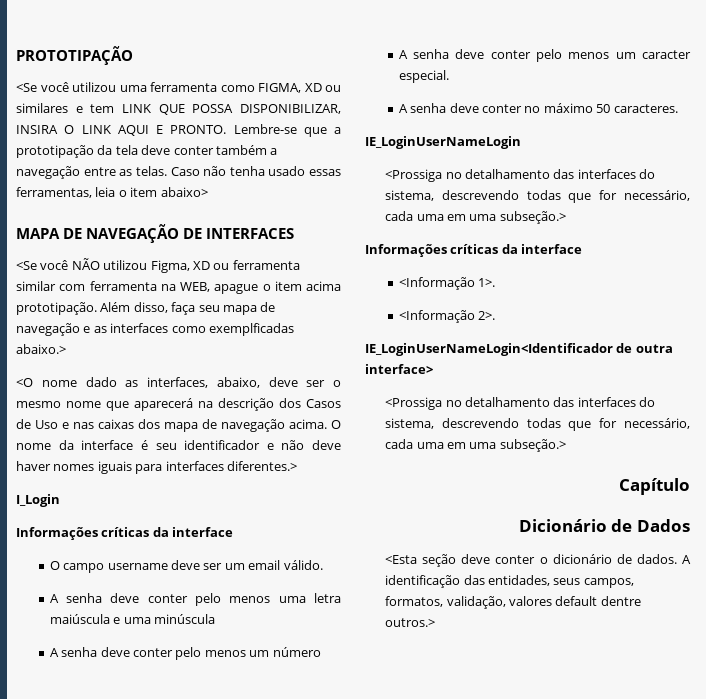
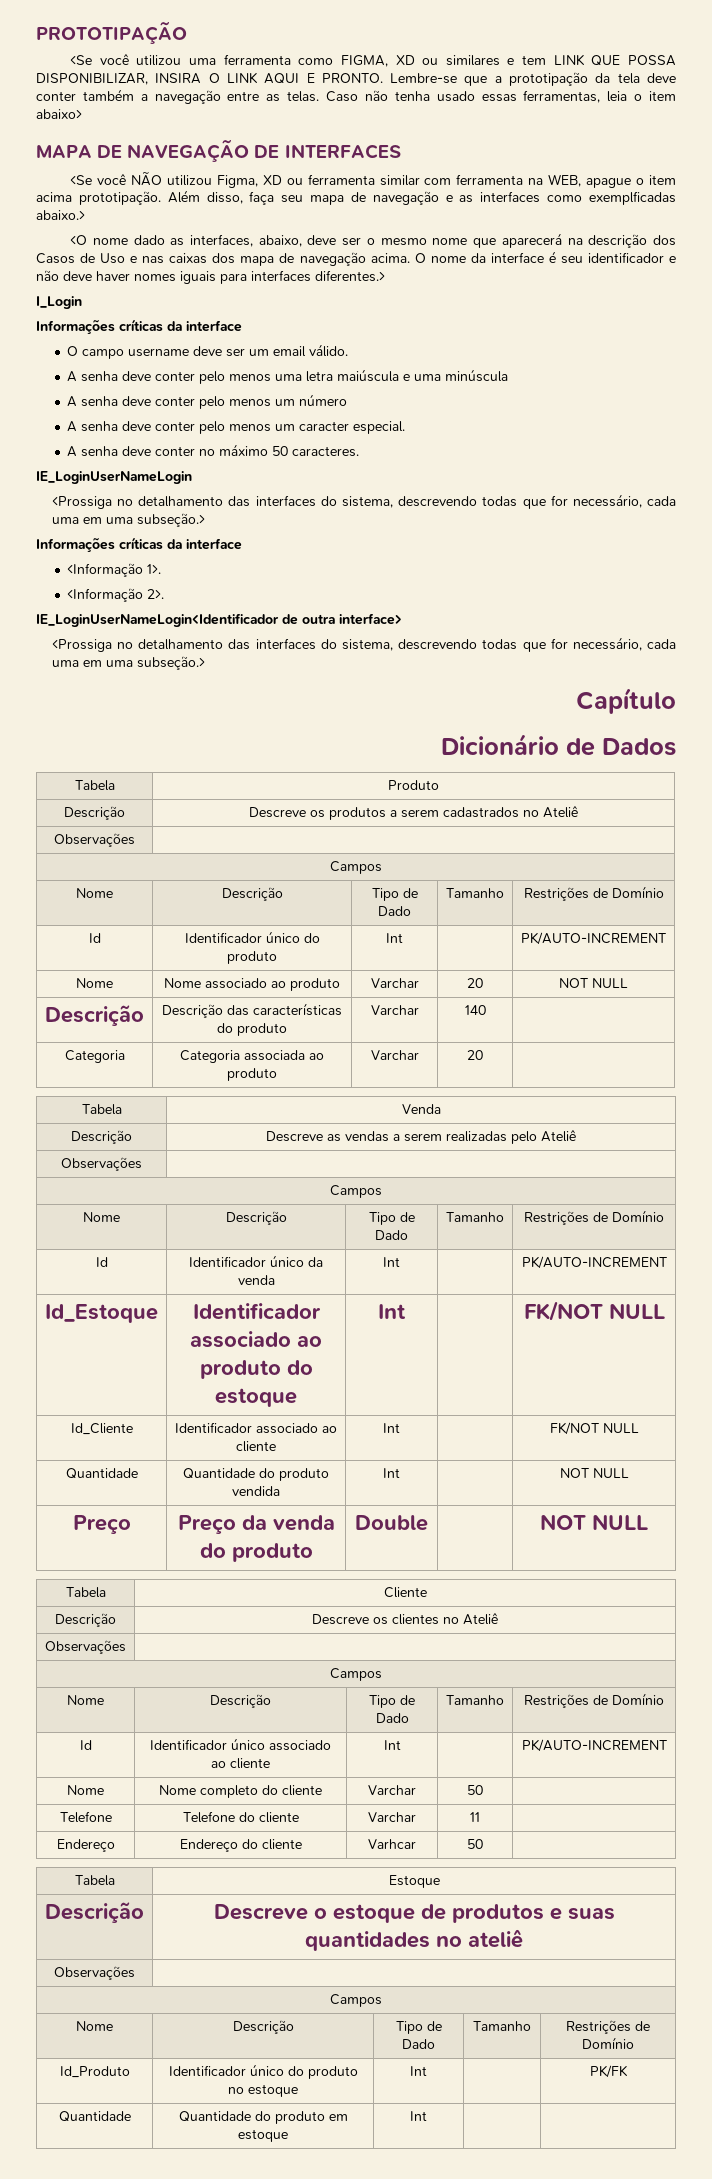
- <Esta seção deve conter o dicionário de dados. A identificação das entidades, seus campos, formatos, validação, valores default dentre outros.>
+ Tabela | Produto
+ Descrição | Descreve os produtos a serem cadastrados no Ateliê
+ Observações |
+ Campos
+ Nome | Descrição | Tipo de Dado | Tamanho | Restrições de Domínio
+ Id | Identificador único do produto | Int | | PK/AUTO-INCREMENT
+ Nome | Nome associado ao produto | Varchar | 20 | NOT NULL
+ Descrição | Descrição das características do produto | Varchar | 140 |
+ Categoria | Categoria associada ao produto | Varchar | 20 |
+ Tabela | Venda
+ Descrição | Descreve as vendas a serem realizadas pelo Ateliê
+ Observações |
+ Campos
+ Nome | Descrição | Tipo de Dado | Tamanho | Restrições de Domínio
+ Id | Identificador único da venda | Int | | PK/AUTO-INCREMENT
+ Id_Estoque | Identificador associado ao produto do estoque | Int | | FK/NOT NULL
+ Id_Cliente | Identificador associado ao cliente | Int | | FK/NOT NULL
+ Quantidade | Quantidade do produto vendida | Int | | NOT NULL
+ Preço | Preço da venda do produto | Double | | NOT NULL
+ Tabela | Cliente
+ Descrição | Descreve os clientes no Ateliê
+ Observações |
+ Campos
+ Nome | Descrição | Tipo de Dado | Tamanho | Restrições de Domínio
+ Id | Identificador único associado ao cliente | Int | | PK/AUTO-INCREMENT
+ Nome | Nome completo do cliente | Varchar | 50 |
+ Telefone | Telefone do cliente | Varchar | 11 |
+ Endereço | Endereço do cliente | Varhcar | 50 |
+ Tabela | Estoque
+ Descrição | Descreve o estoque de produtos e suas quantidades no ateliê
+ Observações |
+ Campos
+ Nome | Descrição | Tipo de Dado | Tamanho | Restrições de Domínio
+ Id_Produto | Identificador único do produto no estoque | Int | | PK/FK
+ Quantidade | Quantidade do produto em estoque | Int | |

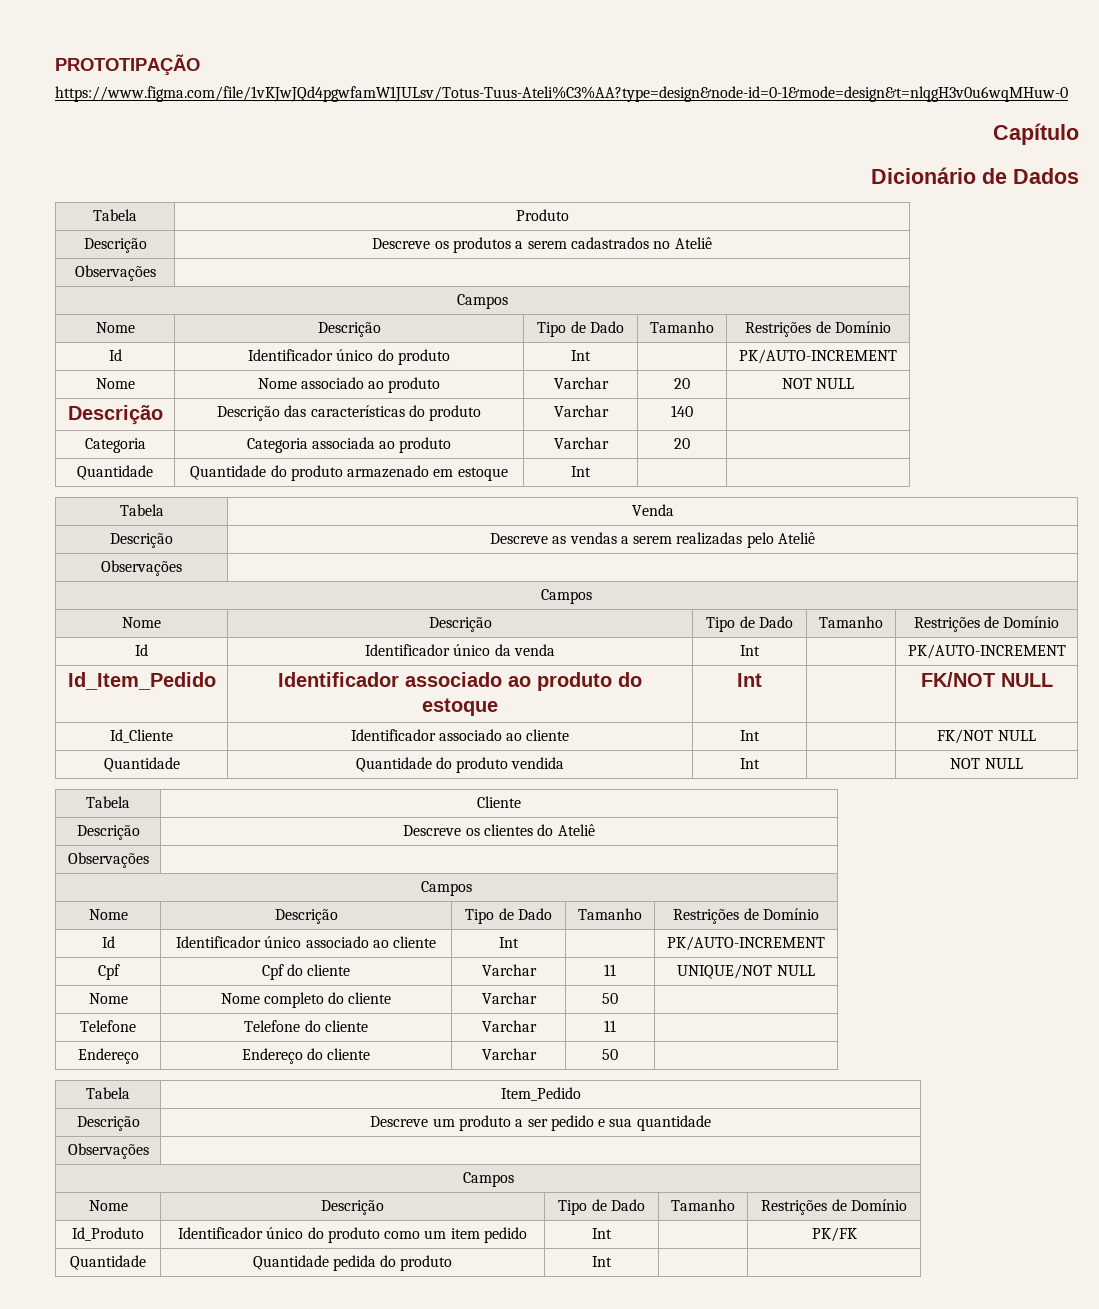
- <Se você utilizou uma ferramenta como FIGMA, XD ou similares e tem LINK QUE POSSA DISPONIBILIZAR, INSIRA O LINK AQUI E PRONTO. Lembre-se que a prototipação da tela deve conter também a navegação entre as telas. Caso não tenha usado essas ferramentas, leia o item abaixo>
- MAPA DE NAVEGAÇÃO DE INTERFACES
- <Se você NÃO utilizou Figma, XD ou ferramenta similar com ferramenta na WEB, apague o item acima prototipação. Além disso, faça seu mapa de navegação e as interfaces como exemplficadas abaixo.>
- <O nome dado as interfaces, abaixo, deve ser o mesmo nome que aparecerá na descrição dos Casos de Uso e nas caixas dos mapa de navegação acima. O nome da interface é seu identificador e não deve haver nomes iguais para interfaces diferentes.>
- I_Login
- Informações críticas da interface
- O campo username deve ser um email válido.
- A senha deve conter pelo menos uma letra maiúscula e uma minúscula
- A senha deve conter pelo menos um número
- A senha deve conter pelo menos um caracter especial.
- A senha deve conter no máximo 50 caracteres.
- IE_LoginUserNameLogin
- <Prossiga no detalhamento das interfaces do sistema, descrevendo todas que for necessário, cada uma em uma subseção.>
- Informações críticas da interface
- <Informação 1>.
- <Informação 2>.
- IE_LoginUserNameLogin<Identificador de outra interface>
- <Prossiga no detalhamento das interfaces do sistema, descrevendo todas que for necessário, cada uma em uma subseção.>
+ https://www.figma.com/file/1vKJwJQd4pgwfamW1JULsv/Totus-Tuus-Ateli%C3%AA?type=design&node-id=0-1&mode=design&t=nlqgH3v0u6wqMHuw-0
+ Quantidade | Quantidade do produto armazenado em estoque | Int | |
- Id_Estoque | Identificador associado ao produto do estoque | Int | | FK/NOT NULL
+ Id_Item_Pedido | Identificador associado ao produto do estoque | Int | | FK/NOT NULL
- Preço | Preço da venda do produto | Double | | NOT NULL
- Descrição | Descreve os clientes no Ateliê
+ Descrição | Descreve os clientes do Ateliê
+ Cpf | Cpf do cliente | Varchar | 11 | UNIQUE/NOT NULL
- Endereço | Endereço do cliente | Varhcar | 50 |
+ Endereço | Endereço do cliente | Varchar | 50 |
- Tabela | Estoque
- Descrição | Descreve o estoque de produtos e suas quantidades no ateliê
+ Tabela | Item_Pedido
+ Descrição | Descreve um produto a ser pedido e sua quantidade
- Id_Produto | Identificador único do produto no estoque | Int | | PK/FK
+ Id_Produto | Identificador único do produto como um item pedido | Int | | PK/FK
- Quantidade | Quantidade do produto em estoque | Int | |
+ Quantidade | Quantidade pedida do produto | Int | |

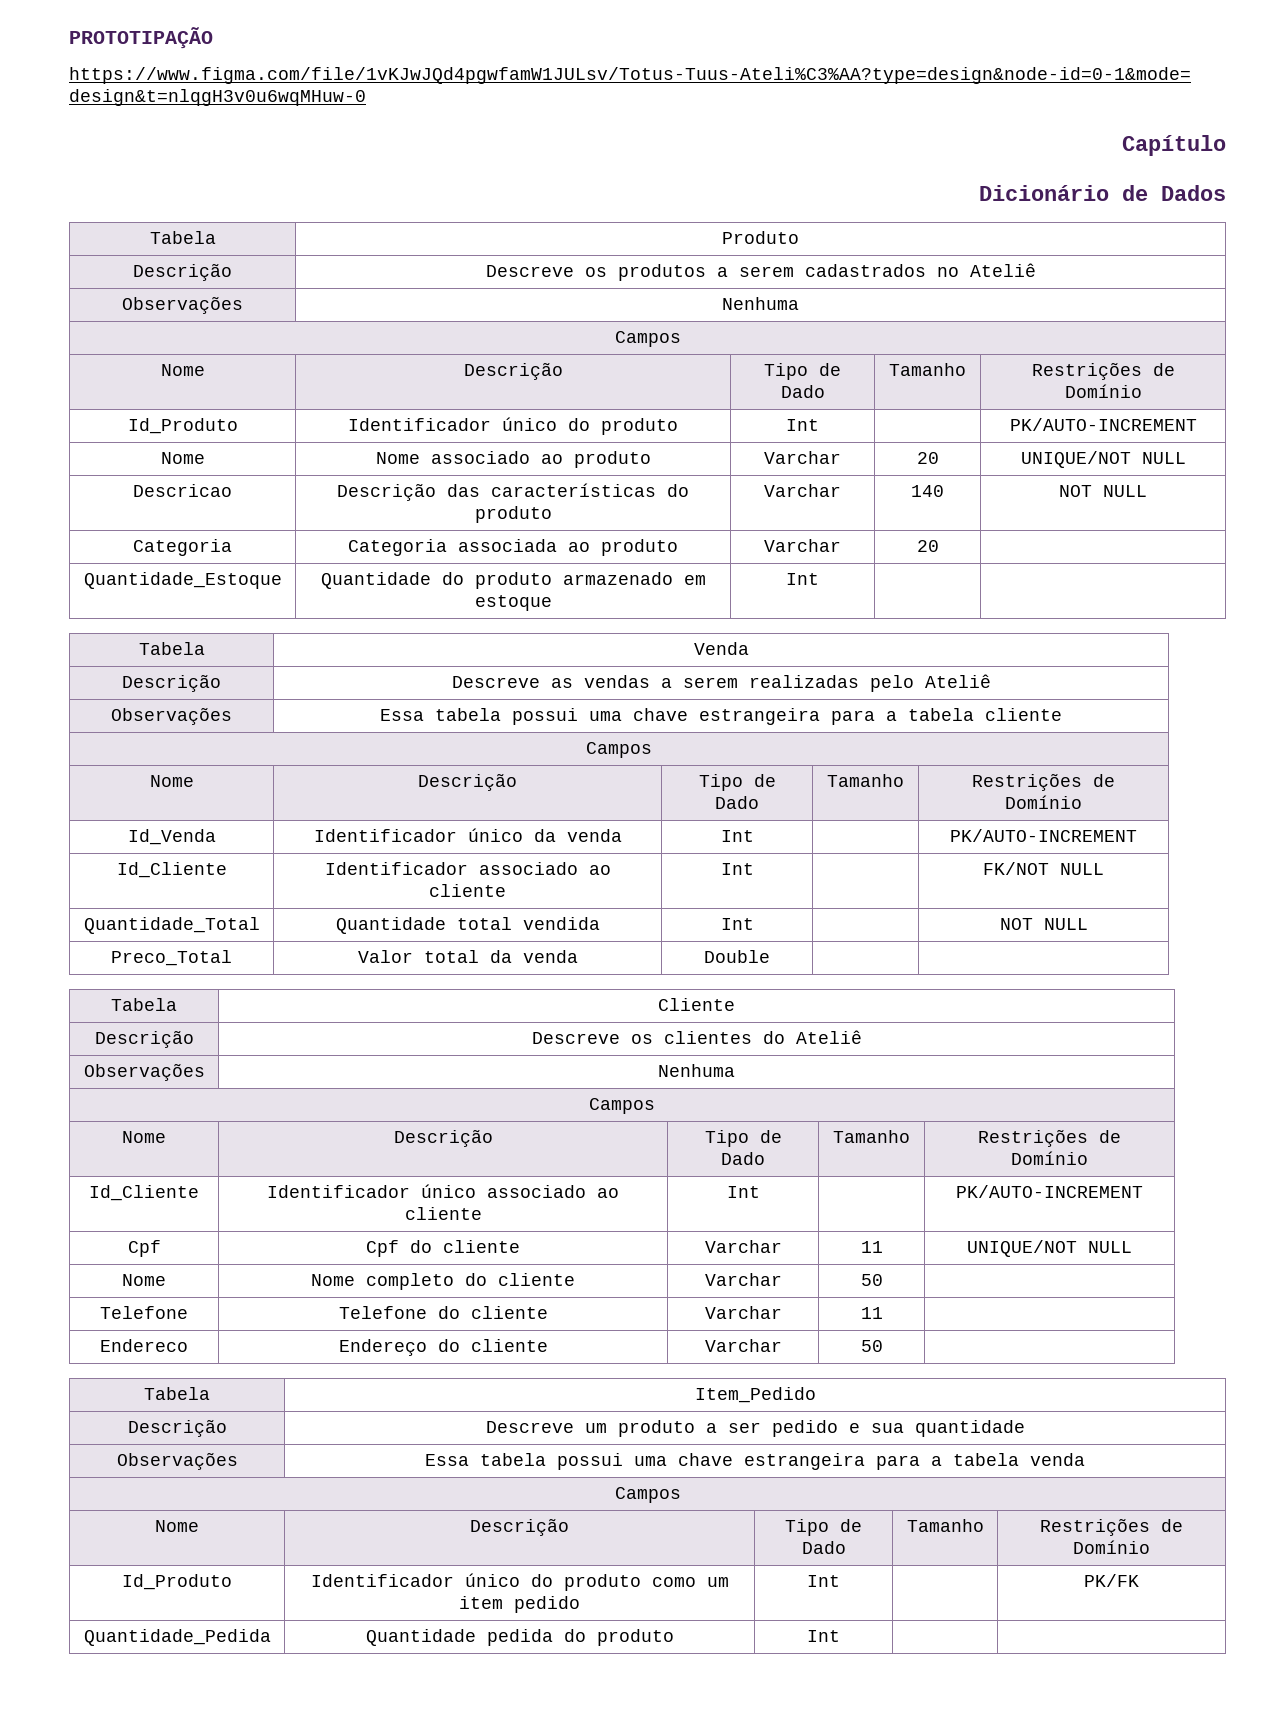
  Descrição | Descreve os produtos a serem cadastrados no Ateliê
- Observações |
+ Observações | Nenhuma
- Id | Identificador único do produto | Int | | PK/AUTO-INCREMENT
+ Id_Produto | Identificador único do produto | Int | | PK/AUTO-INCREMENT
- Nome | Nome associado ao produto | Varchar | 20 | NOT NULL
- Descrição | Descrição das características do produto | Varchar | 140 |
+ Nome | Nome associado ao produto | Varchar | 20 | UNIQUE/NOT NULL
+ Descricao | Descrição das características do produto | Varchar | 140 | NOT NULL
- Quantidade | Quantidade do produto armazenado em estoque | Int | |
+ Quantidade_Estoque | Quantidade do produto armazenado em estoque | Int | |
  Descrição | Descreve as vendas a serem realizadas pelo Ateliê
- Observações |
+ Observações | Essa tabela possui uma chave estrangeira para a tabela cliente
- Id | Identificador único da venda | Int | | PK/AUTO-INCREMENT
+ Id_Venda | Identificador único da venda | Int | | PK/AUTO-INCREMENT
- Id_Item_Pedido | Identificador associado ao produto do estoque | Int | | FK/NOT NULL
- Quantidade | Quantidade do produto vendida | Int | | NOT NULL
+ Quantidade_Total | Quantidade total vendida | Int | | NOT NULL
+ Preco_Total | Valor total da venda | Double | |
  Descrição | Descreve os clientes do Ateliê
- Observações |
+ Observações | Nenhuma
- Id | Identificador único associado ao cliente | Int | | PK/AUTO-INCREMENT
+ Id_Cliente | Identificador único associado ao cliente | Int | | PK/AUTO-INCREMENT
- Endereço | Endereço do cliente | Varchar | 50 |
+ Endereco | Endereço do cliente | Varchar | 50 |
  Descrição | Descreve um produto a ser pedido e sua quantidade
- Observações |
+ Observações | Essa tabela possui uma chave estrangeira para a tabela venda
- Quantidade | Quantidade pedida do produto | Int | |
+ Quantidade_Pedida | Quantidade pedida do produto | Int | |

